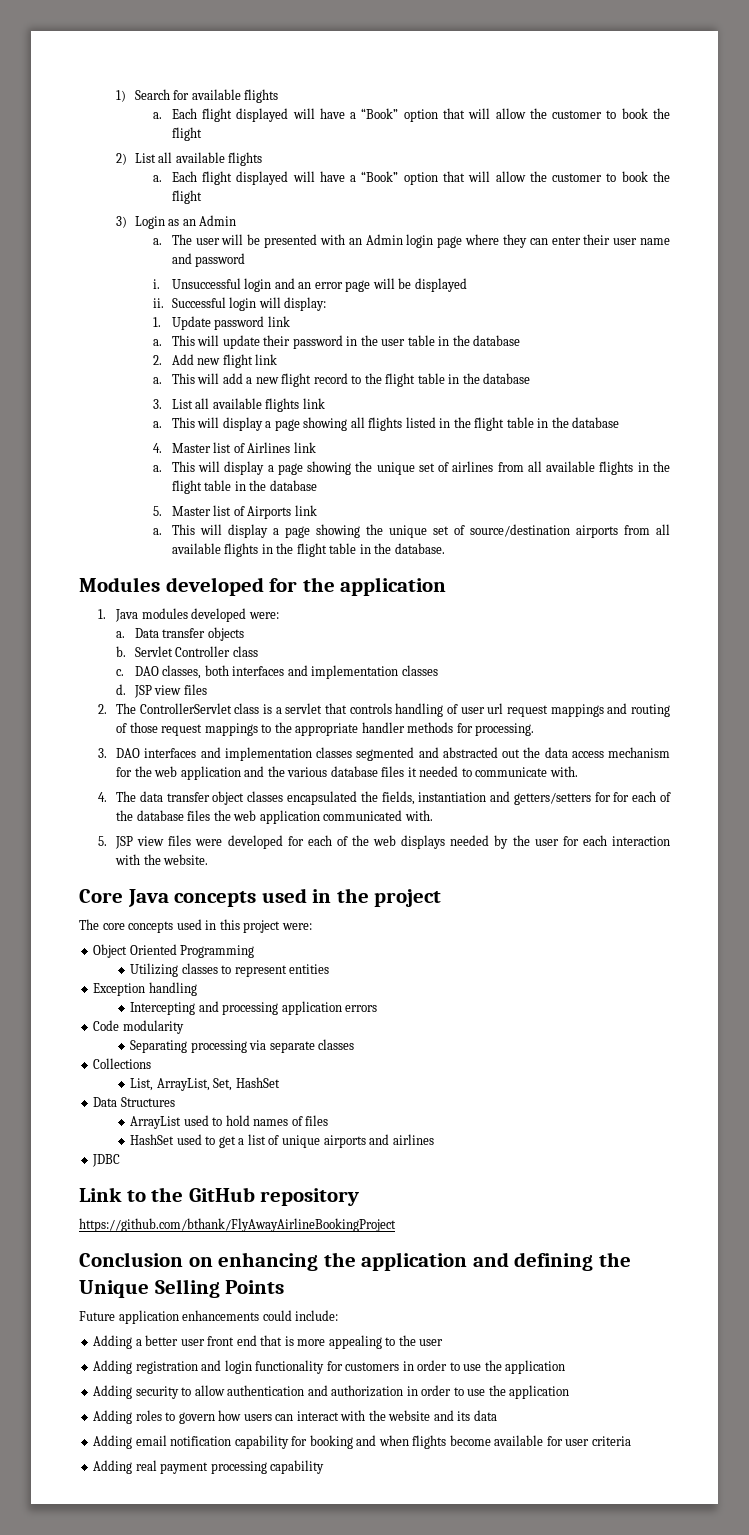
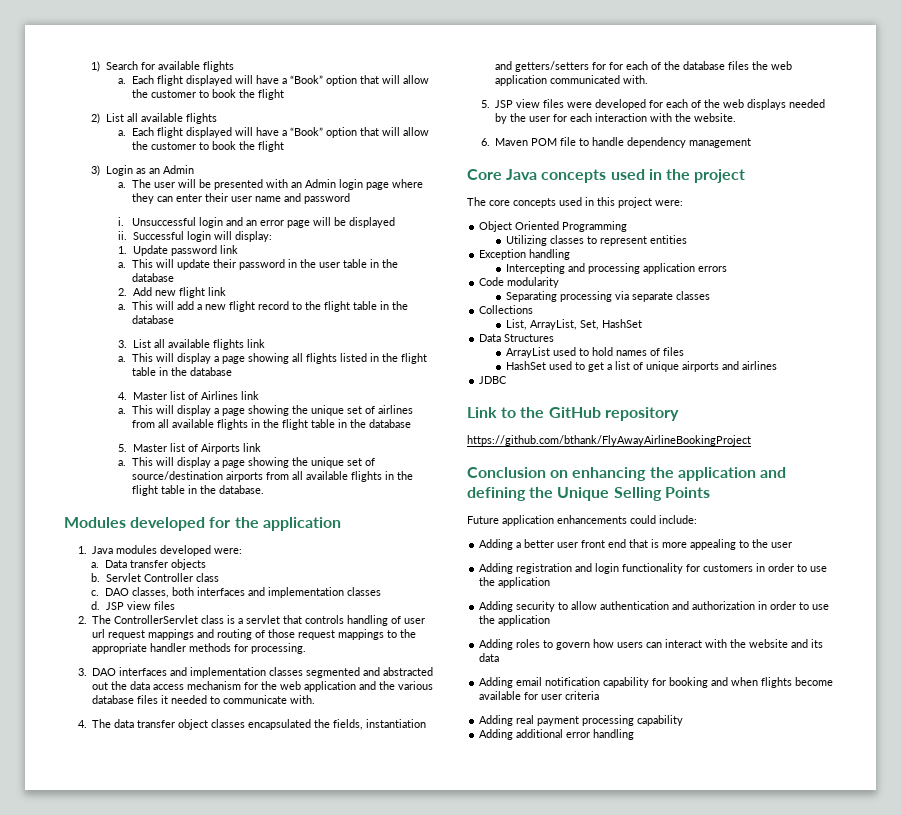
+ 6. Maven POM file to handle dependency management
+ Adding additional error handling

